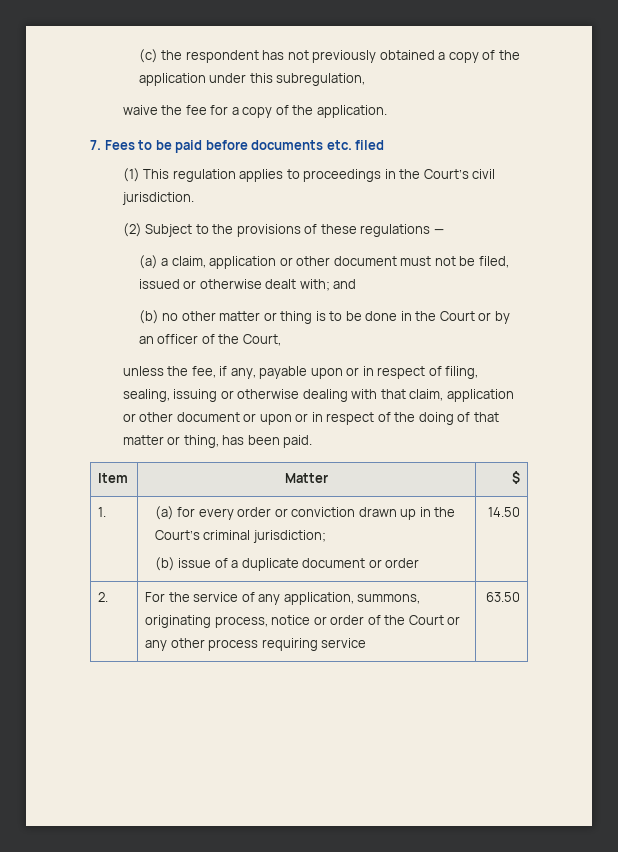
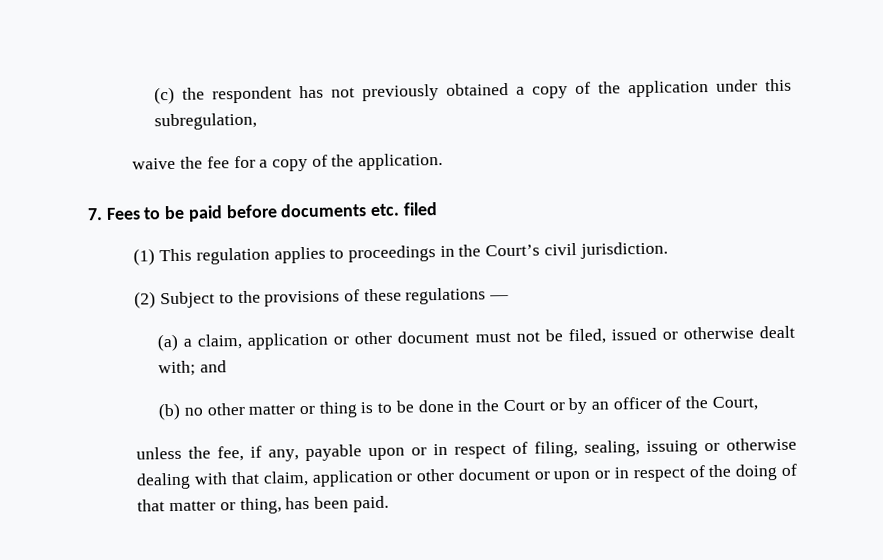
- Item | Matter | $
- 1. | (a) for every order or conviction drawn up in the Court’s criminal jurisdiction;
- (b) issue of a duplicate document or order | 14.50
- 2. | For the service of any application, summons, originating process, notice or order of the Court or any other process requiring service | 63.50

